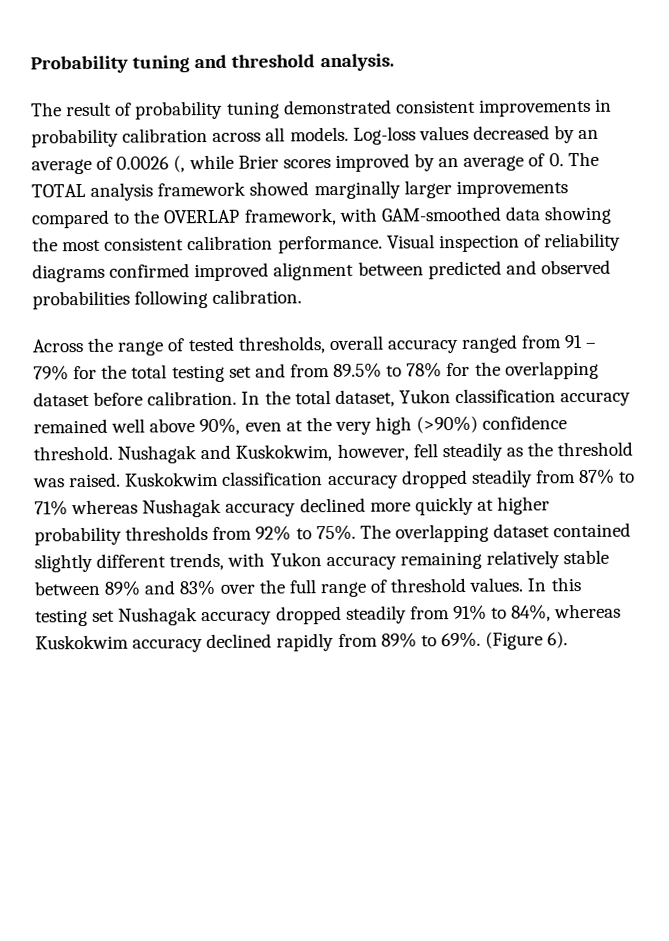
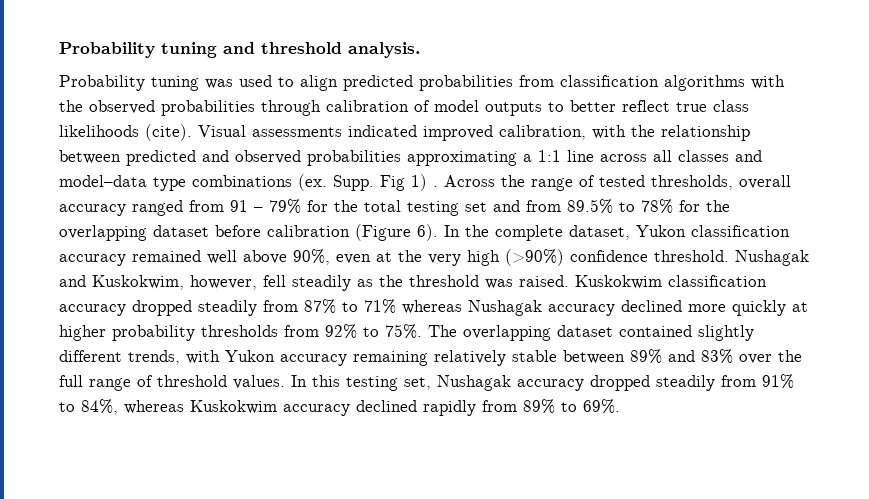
- The result of probability tuning demonstrated consistent improvements in probability calibration across all models. Log-loss values decreased by an average of 0.0026 (, while Brier scores improved by an average of 0. The TOTAL analysis framework showed marginally larger improvements compared to the OVERLAP framework, with GAM-smoothed data showing the most consistent calibration performance. Visual inspection of reliability diagrams confirmed improved alignment between predicted and observed probabilities following calibration.
- Across the range of tested thresholds, overall accuracy ranged from 91 – 79% for the total testing set and from 89.5% to 78% for the overlapping dataset before calibration.
+ Probability tuning was used to align predicted probabilities from classification algorithms with the observed probabilities through calibration of model outputs to better reflect true class likelihoods (cite). Visual assessments indicated improved calibration, with the relationship between predicted and observed probabilities approximating a 1:1 line across all classes and model–data type combinations (ex. Supp. Fig 1) . Across the range of tested thresholds, overall accuracy ranged from 91 – 79% for the total testing set and from 89.5% to 78% for the overlapping dataset before calibration (Figure 6).
- In the total dataset, Yukon classification accuracy remained well above 90%, even at the very high (>90%) confidence threshold.
+ In the complete dataset, Yukon classification accuracy remained well above 90%, even at the very high (>90%) confidence threshold.
- In this testing set Nushagak accuracy dropped steadily from 91% to 84%, whereas Kuskokwim accuracy declined rapidly from 89% to 69%. (Figure 6).
+ In this testing set, Nushagak accuracy dropped steadily from 91% to 84%, whereas Kuskokwim accuracy declined rapidly from 89% to 69%.

